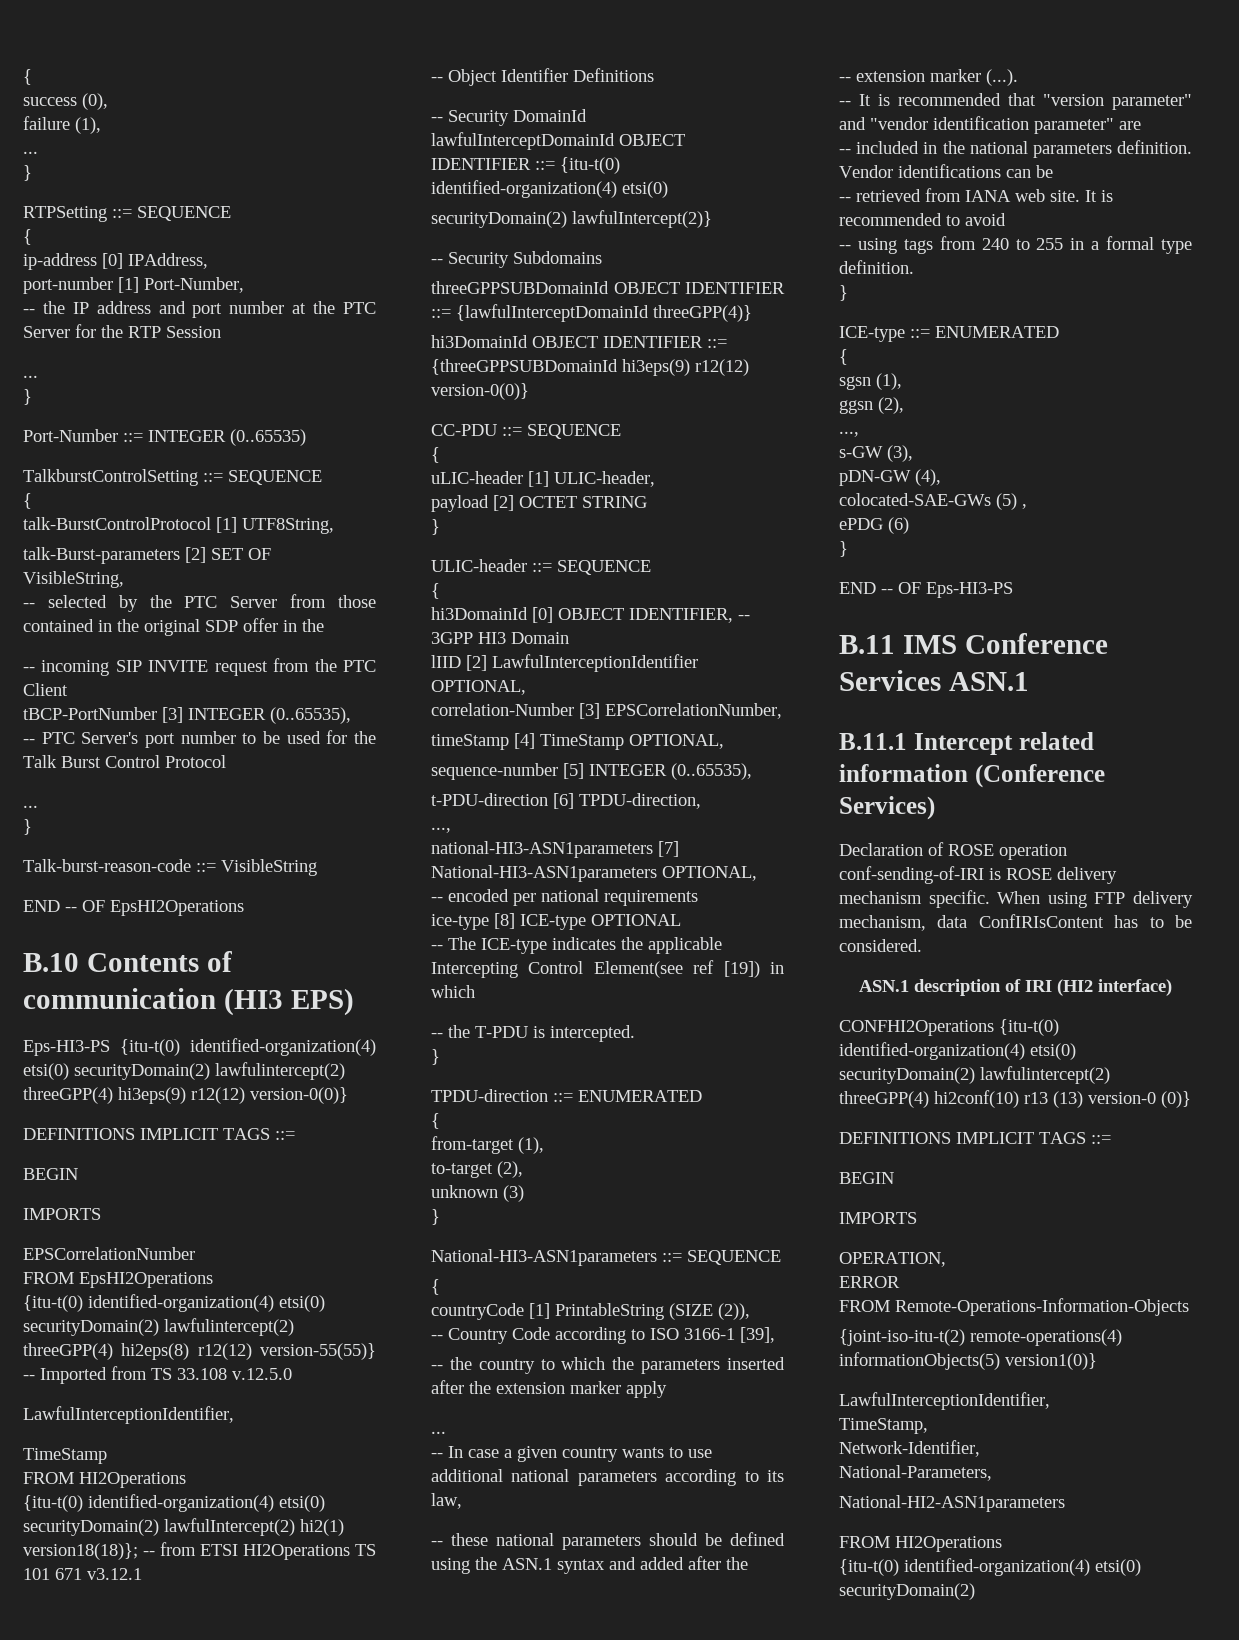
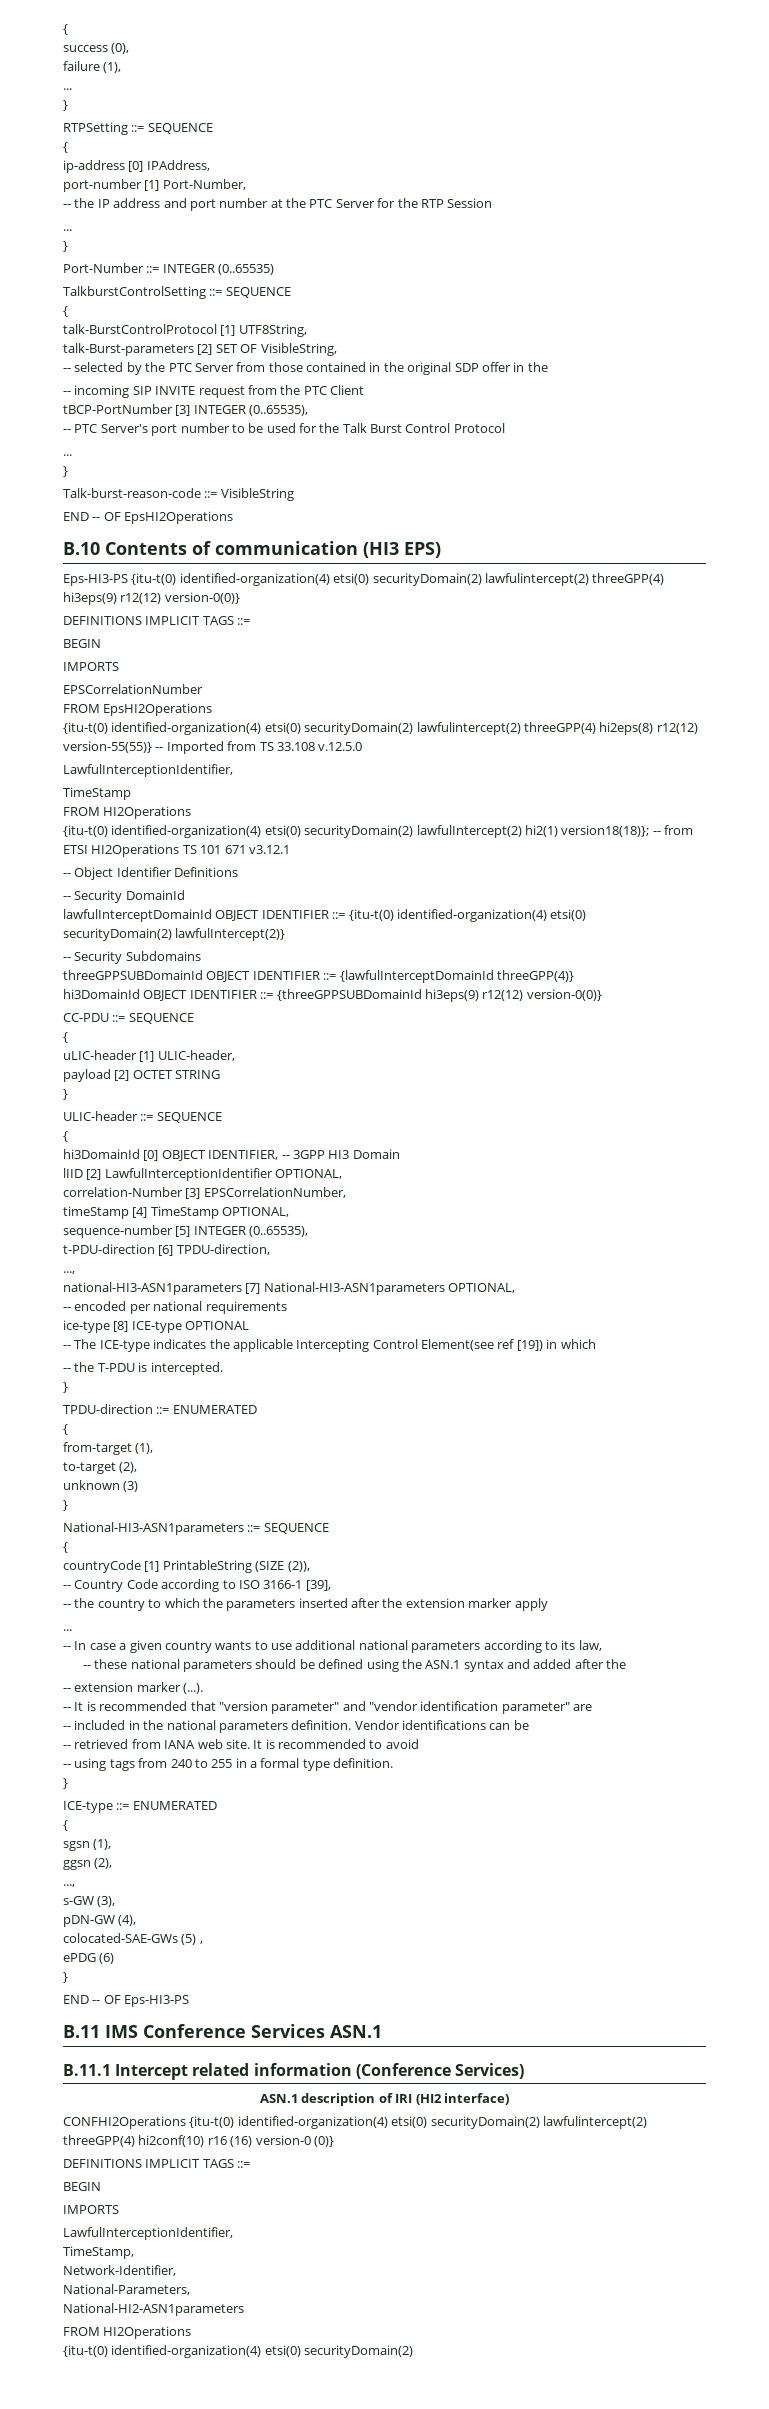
- Declaration of ROSE operation conf-sending-of-IRI is ROSE delivery mechanism specific. When using FTP delivery mechanism, data ConfIRIsContent has to be considered.
- CONFHI2Operations {itu-t(0) identified-organization(4) etsi(0) securityDomain(2) lawfulintercept(2) threeGPP(4) hi2conf(10) r13 (13) version-0 (0)}
+ CONFHI2Operations {itu-t(0) identified-organization(4) etsi(0) securityDomain(2) lawfulintercept(2) threeGPP(4) hi2conf(10) r16 (16) version-0 (0)}
- OPERATION,
- ERROR
- FROM Remote-Operations-Information-Objects
- {joint-iso-itu-t(2) remote-operations(4) informationObjects(5) version1(0)}

